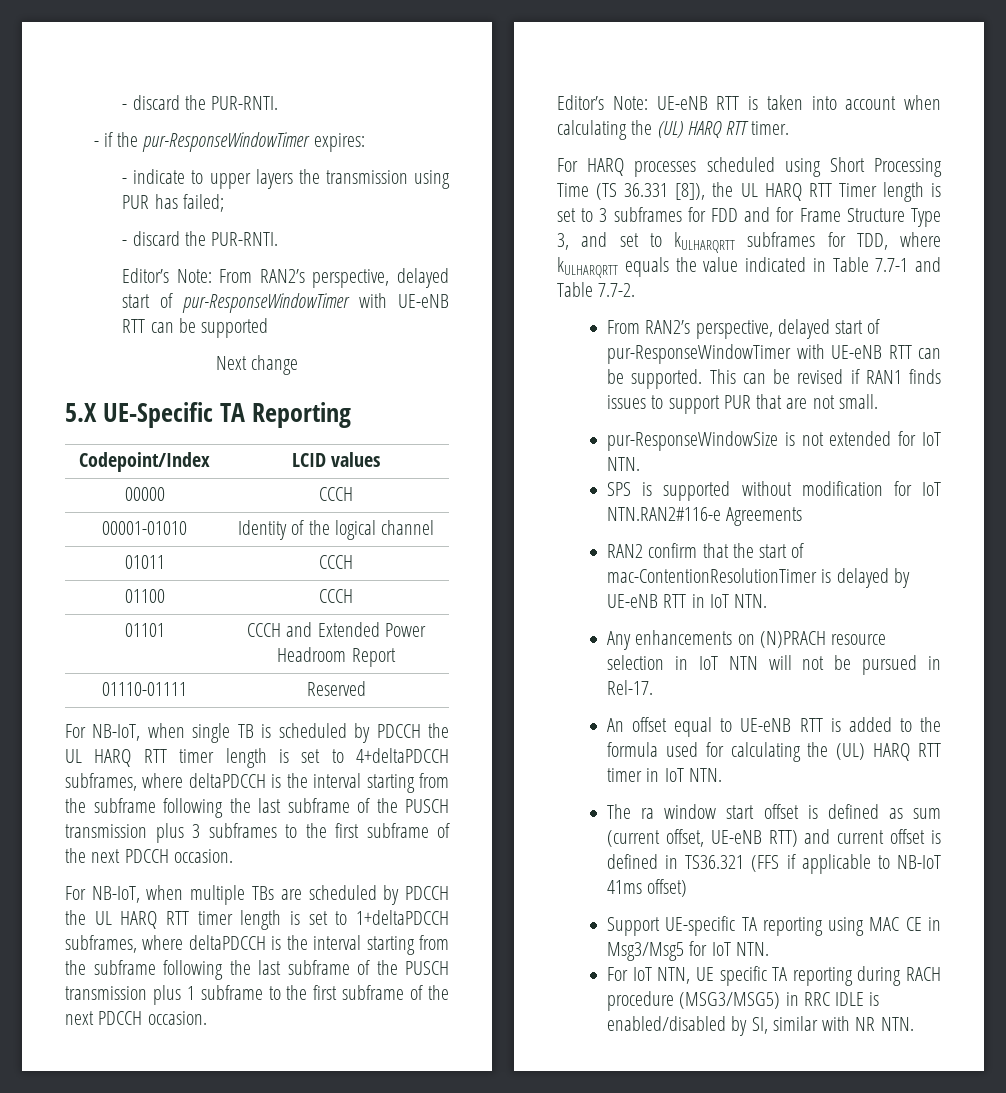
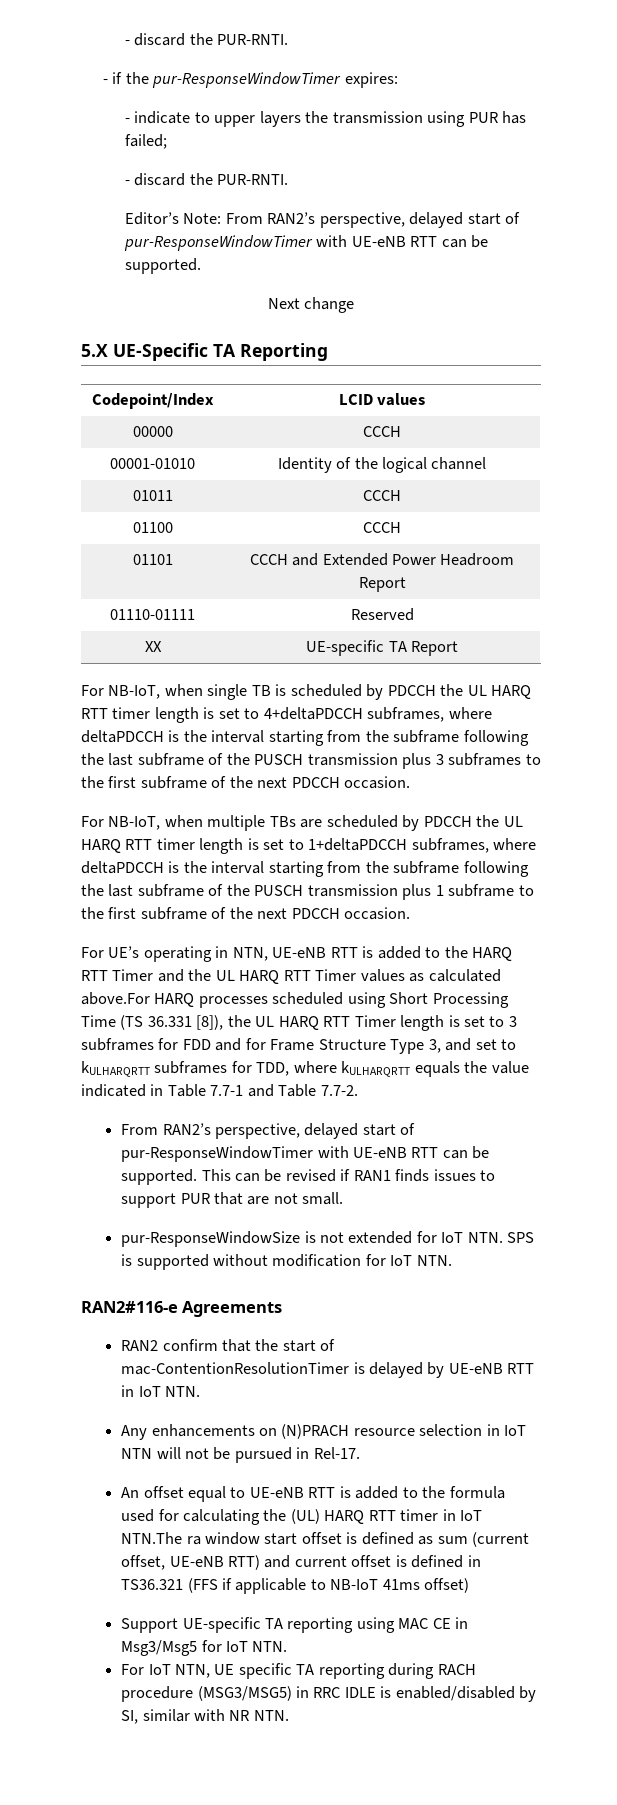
- Editor’s Note: From RAN2’s perspective, delayed start of pur-ResponseWindowTimer with UE-eNB RTT can be supported
+ Editor’s Note: From RAN2’s perspective, delayed start of pur-ResponseWindowTimer with UE-eNB RTT can be supported.
+ XX | UE-specific TA Report
- Editor’s Note: UE-eNB RTT is taken into account when calculating the (UL) HARQ RTT timer.
- For HARQ processes scheduled using Short Processing Time (TS 36.331 [8]), the UL HARQ RTT Timer length is set to 3 subframes for FDD and for Frame Structure Type 3, and set to kULHARQRTT subframes for TDD, where kULHARQRTT equals the value indicated in Table 7.7-1 and Table 7.7-2.
+ For UE’s operating in NTN, UE-eNB RTT is added to the HARQ RTT Timer and the UL HARQ RTT Timer values as calculated above.For HARQ processes scheduled using Short Processing Time (TS 36.331 [8]), the UL HARQ RTT Timer length is set to 3 subframes for FDD and for Frame Structure Type 3, and set to kULHARQRTT subframes for TDD, where kULHARQRTT equals the value indicated in Table 7.7-1 and Table 7.7-2.
- pur-ResponseWindowSize is not extended for IoT NTN.
- SPS is supported without modification for IoT NTN.RAN2#116-e Agreements
+ pur-ResponseWindowSize is not extended for IoT NTN. SPS is supported without modification for IoT NTN.
+ RAN2#116-e Agreements
- An offset equal to UE-eNB RTT is added to the formula used for calculating the (UL) HARQ RTT timer in IoT NTN.
- The ra window start offset is defined as sum (current offset, UE-eNB RTT) and current offset is defined in TS36.321 (FFS if applicable to NB-IoT 41ms offset)
+ An offset equal to UE-eNB RTT is added to the formula used for calculating the (UL) HARQ RTT timer in IoT NTN.The ra window start offset is defined as sum (current offset, UE-eNB RTT) and current offset is defined in TS36.321 (FFS if applicable to NB-IoT 41ms offset)

